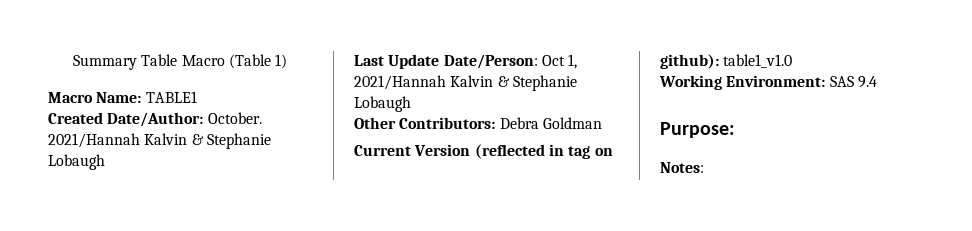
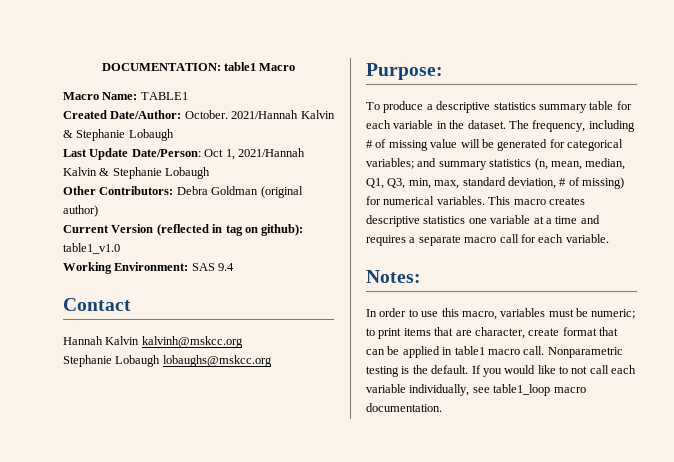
- Summary Table Macro (Table 1)
+ DOCUMENTATION: table1 Macro
- Other Contributors: Debra Goldman
+ Other Contributors: Debra Goldman (original author)
+ Contact
+ Hannah Kalvin kalvinh@mskcc.org
+ Stephanie Lobaugh lobaughs@mskcc.org
  Purpose:
+ To produce a descriptive statistics summary table for each variable in the dataset. The frequency, including # of missing value will be generated for categorical variables; and summary statistics (n, mean, median, Q1, Q3, min, max, standard deviation, # of missing) for numerical variables. This macro creates descriptive statistics one variable at a time and requires a separate macro call for each variable.
  Notes:
+ In order to use this macro, variables must be numeric; to print items that are character, create format that can be applied in table1 macro call. Nonparametric testing is the default. If you would like to not call each variable individually, see table1_loop macro documentation.

